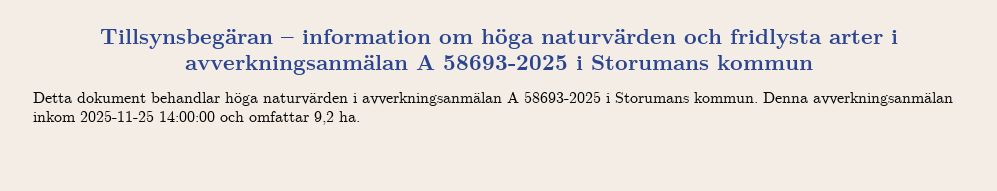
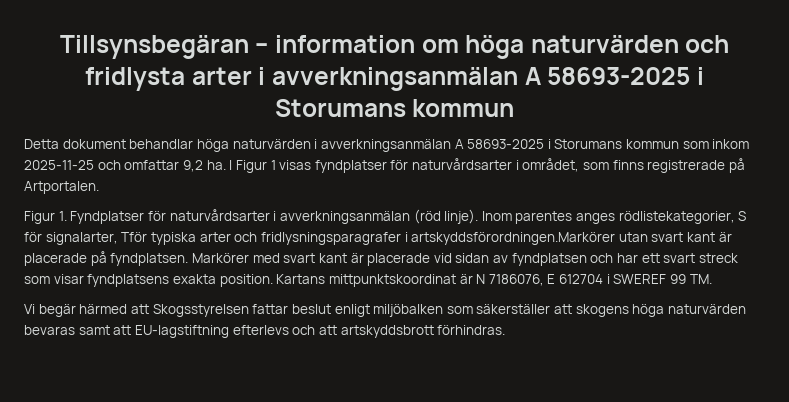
- Detta dokument behandlar höga naturvärden i avverkningsanmälan A 58693-2025 i Storumans kommun. Denna avverkningsanmälan inkom 2025-11-25 14:00:00 och omfattar 9,2 ha.
+ Detta dokument behandlar höga naturvärden i avverkningsanmälan A 58693-2025 i Storumans kommun som inkom 2025-11-25 och omfattar 9,2 ha.
+ I Figur 1 visas fyndplatser för naturvårdsarter i området, som finns registrerade på Artportalen.
+ Figur 1. Fyndplatser för naturvårdsarter i avverkningsanmälan (röd linje). Inom parentes anges rödlistekategorier, S för signalarter, Tför typiska arter och fridlysningsparagrafer i artskyddsförordningen.Markörer utan svart kant är placerade på fyndplatsen. Markörer med svart kant är placerade vid sidan av fyndplatsen och har ett svart streck som visar fyndplatsens exakta position. Kartans mittpunktskoordinat är N 7186076, E 612704 i SWEREF 99 TM.
+ Vi begär härmed att Skogsstyrelsen fattar beslut enligt miljöbalken som säkerställer att skogens höga naturvärden bevaras samt att EU-lagstiftning efterlevs och att artskyddsbrott förhindras.

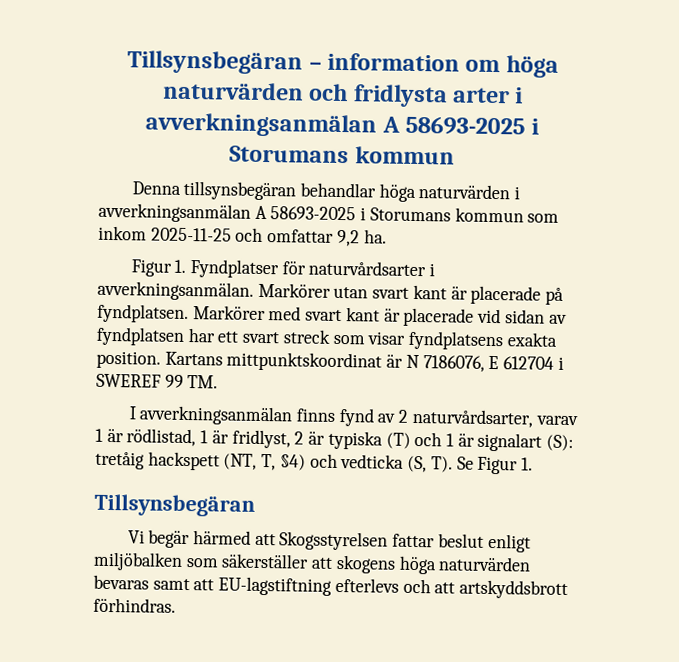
- Detta dokument behandlar höga naturvärden i avverkningsanmälan A 58693-2025 i Storumans kommun som inkom 2025-11-25 och omfattar 9,2 ha. I Figur 1 visas fyndplatser för naturvårdsarter i området, som finns registrerade på Artportalen.
+ Denna tillsynsbegäran behandlar höga naturvärden i avverkningsanmälan A 58693-2025 i Storumans kommun som inkom 2025-11-25 och omfattar 9,2 ha.
- Figur 1. Fyndplatser för naturvårdsarter i avverkningsanmälan (röd linje). Inom parentes anges rödlistekategorier, S för signalarter, Tför typiska arter och fridlysningsparagrafer i artskyddsförordningen.Markörer utan svart kant är placerade på fyndplatsen.
+ Figur 1. Fyndplatser för naturvårdsarter i avverkningsanmälan. Markörer utan svart kant är placerade på fyndplatsen.
- Markörer med svart kant är placerade vid sidan av fyndplatsen och har ett svart streck som visar fyndplatsens exakta position.
+ Markörer med svart kant är placerade vid sidan av fyndplatsen har ett svart streck som visar fyndplatsens exakta position.
+ I avverkningsanmälan finns fynd av 2 naturvårdsarter, varav 1 är rödlistad, 1 är fridlyst, 2 är typiska (T) och 1 är signalart (S): tretåig hackspett (NT, T, §4) och vedticka (S, T). Se Figur 1.
+ Tillsynsbegäran

